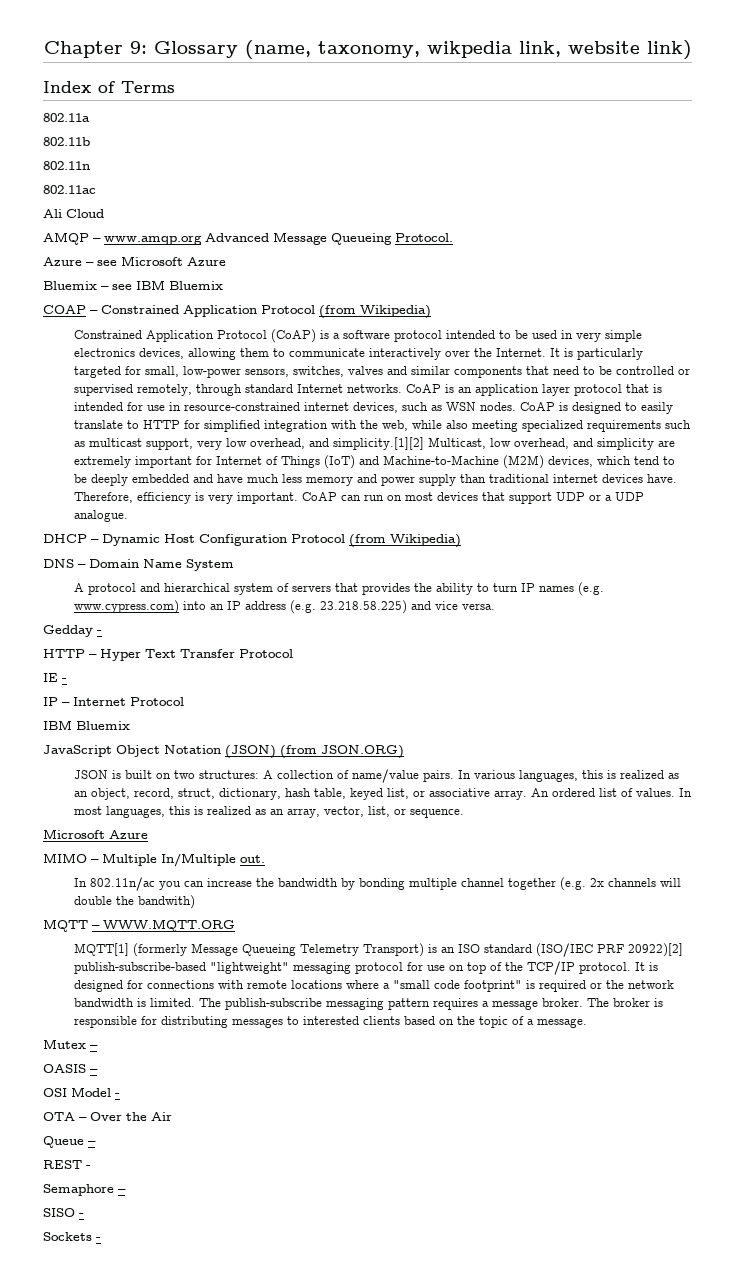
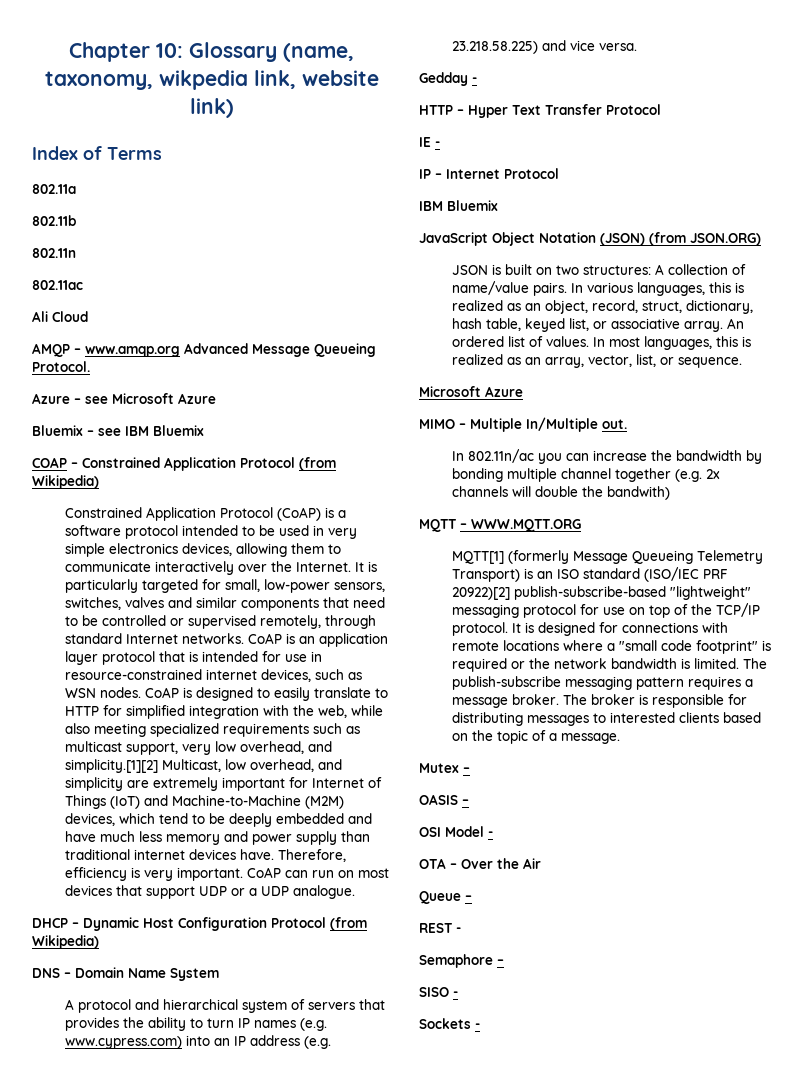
- Chapter 9: Glossary (name, taxonomy, wikpedia link, website link)
+ Chapter 10: Glossary (name, taxonomy, wikpedia link, website link)

